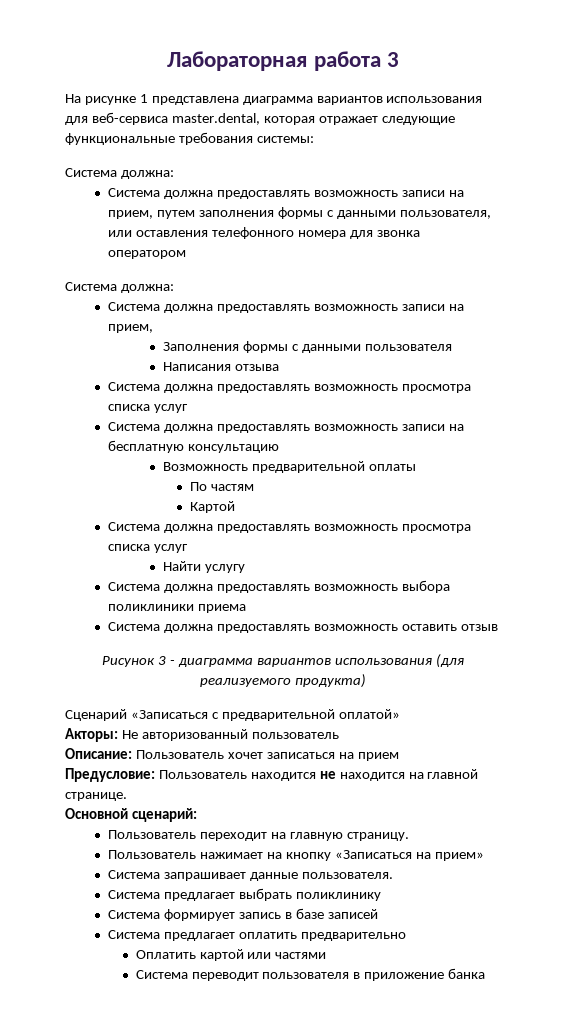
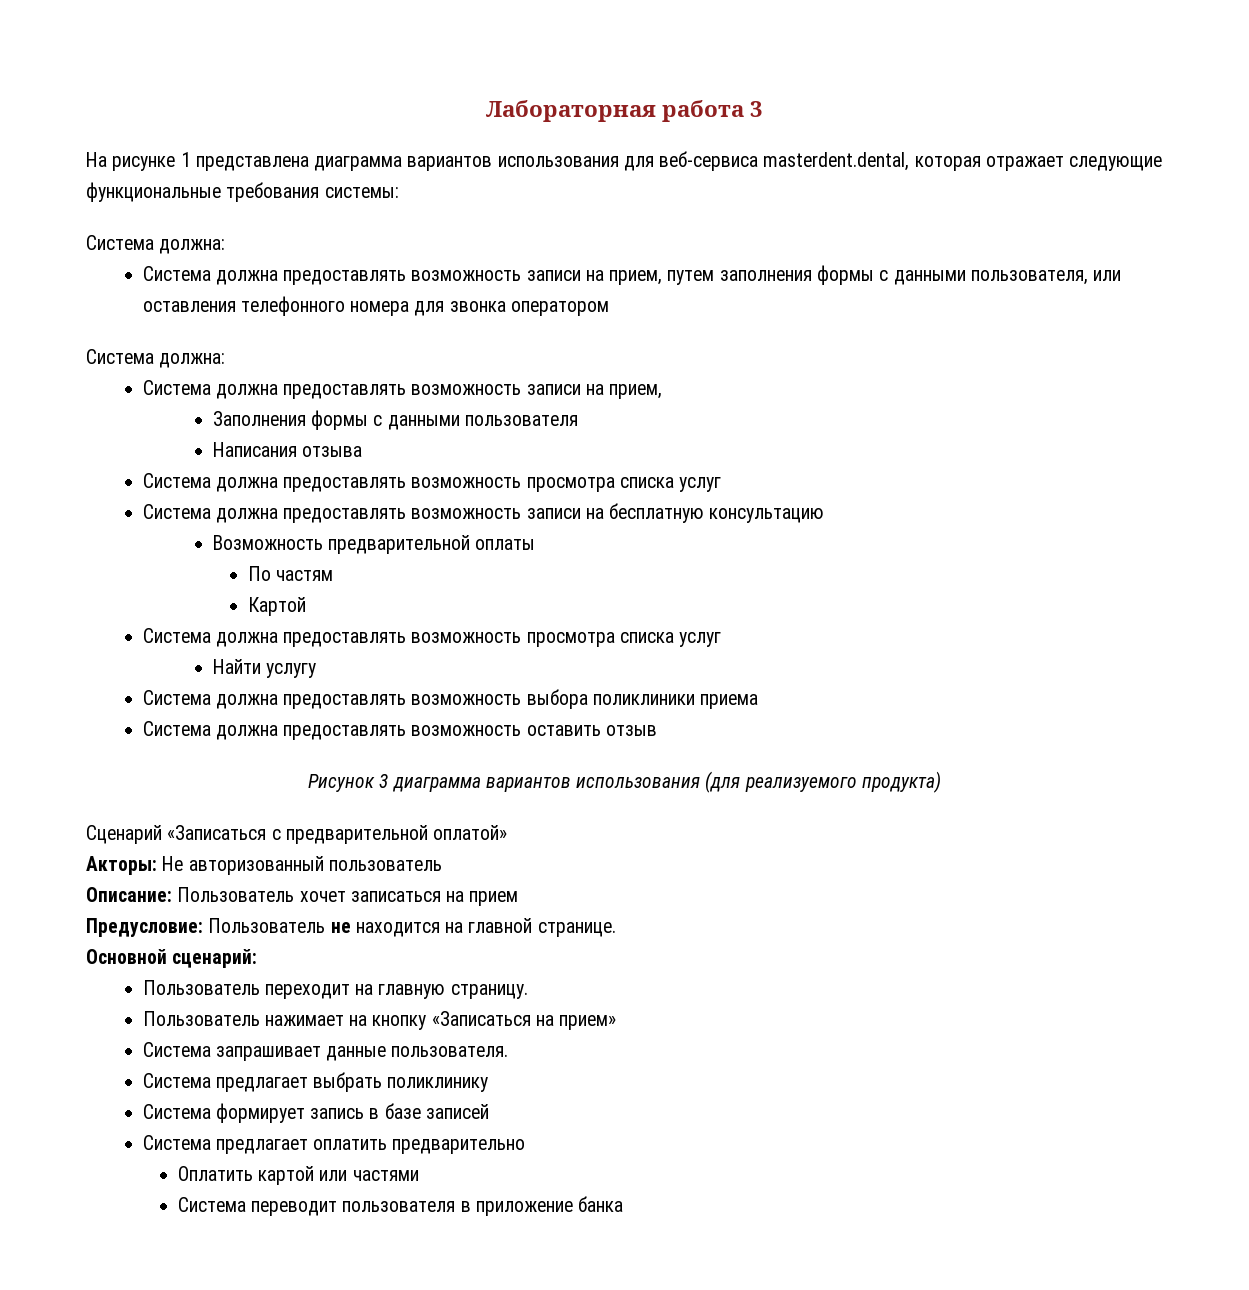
- На рисунке 1 представлена диаграмма вариантов использования для веб-сервиса master.dental, которая отражает следующие функциональные требования системы:
+ На рисунке 1 представлена диаграмма вариантов использования для веб-сервиса masterdent.dental, которая отражает следующие функциональные требования системы:
- Рисунок 3 - диаграмма вариантов использования (для реализуемого продукта)
+ Рисунок 3 диаграмма вариантов использования (для реализуемого продукта)
- Предусловие: Пользователь находится не находится на главной странице.
+ Предусловие: Пользователь не находится на главной странице.

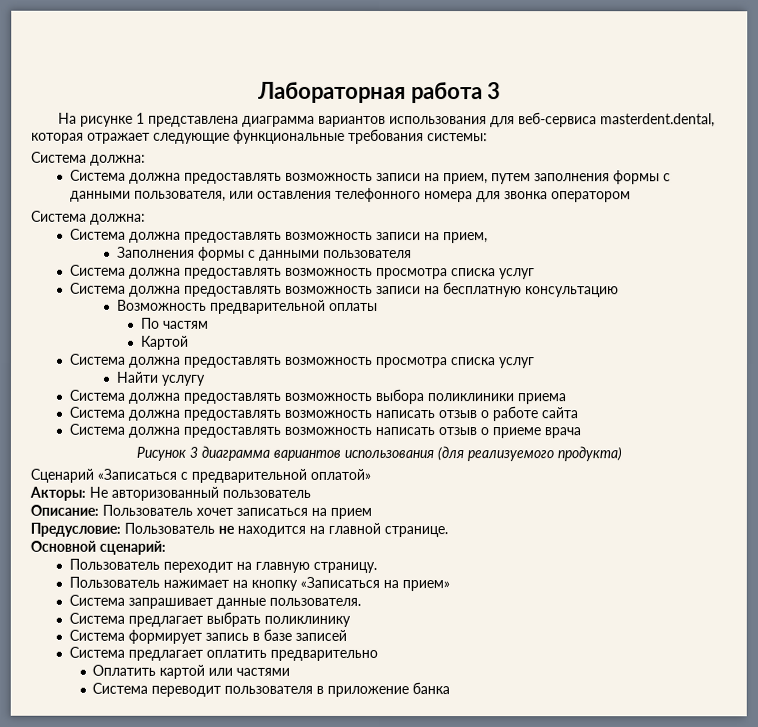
- Написания отзыва
- Система должна предоставлять возможность оставить отзыв
+ Система должна предоставлять возможность написать отзыв о работе сайта
+ Система должна предоставлять возможность написать отзыв о приеме врача

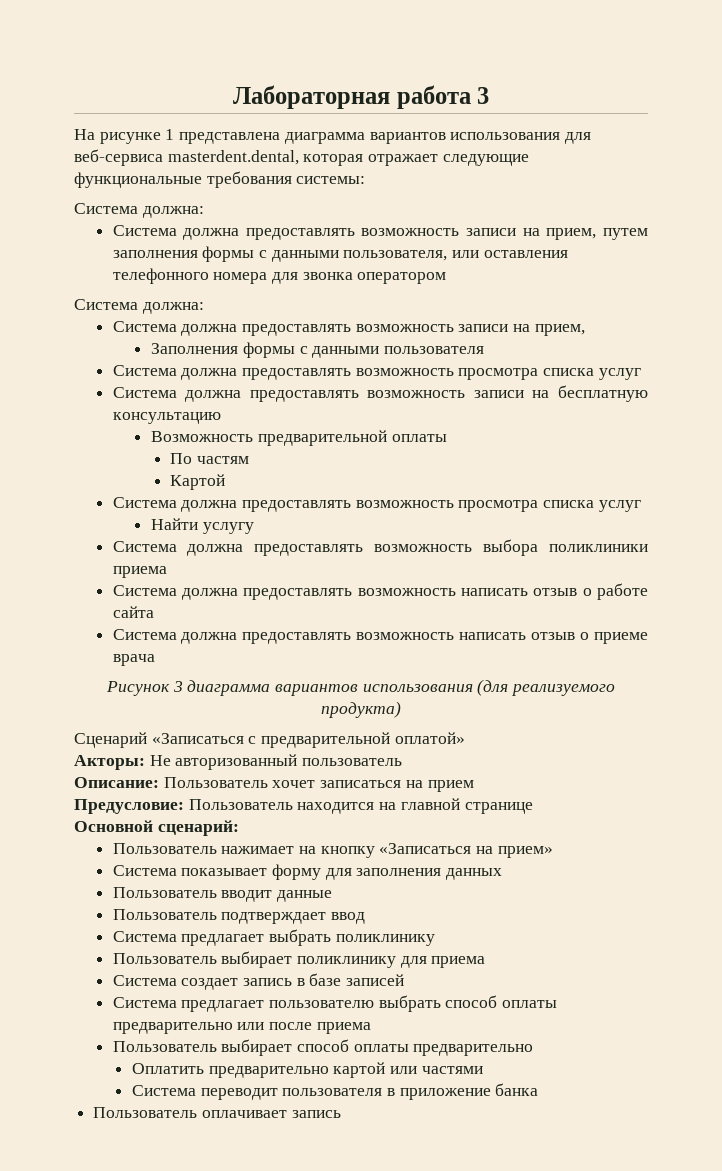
- Предусловие: Пользователь не находится на главной странице.
+ Предусловие: Пользователь находится на главной странице
- Пользователь переходит на главную страницу.
- Система запрашивает данные пользователя.
+ Система показывает форму для заполнения данных
+ Пользователь вводит данные
+ Пользователь подтверждает ввод
- Система формирует запись в базе записей
+ Пользователь выбирает поликлинику для приема
+ Система создает запись в базе записей
- Система предлагает оплатить предварительно
+ Система предлагает пользователю выбрать способ оплаты предварительно или после приема
+ Пользователь выбирает способ оплаты предварительно
- Оплатить картой или частями
+ Оплатить предварительно картой или частями
+ Пользователь оплачивает запись

